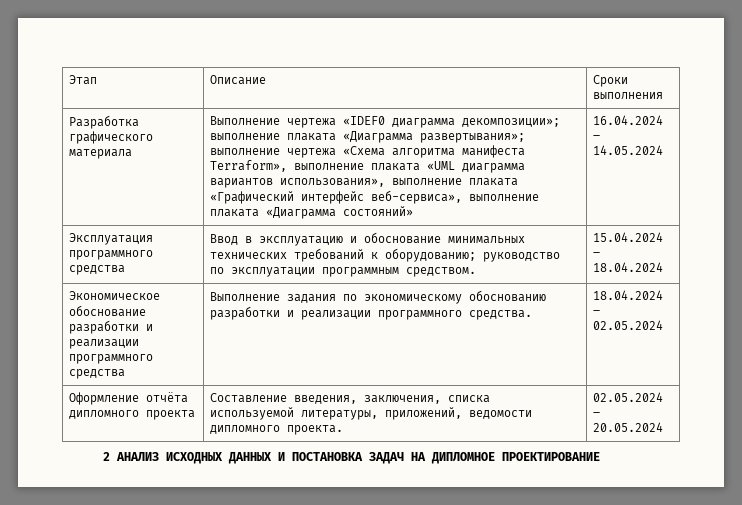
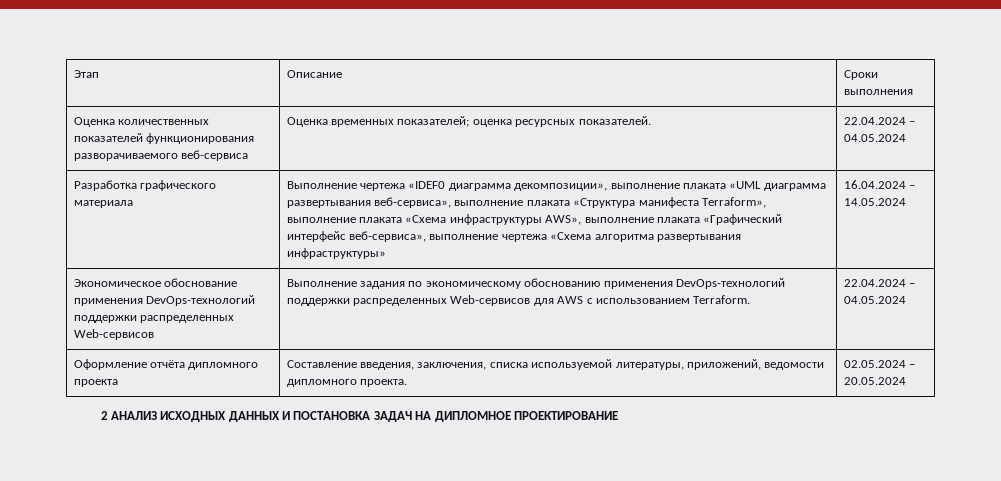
+ Оценка количественных показателей функционирования разворачиваемого веб-сервиса | Оценка временных показателей; оценка ресурсных показателей. | 22.04.2024 – 04.05.2024
- Разработка графического материала | Выполнение чертежа «IDEF0 диаграмма декомпозиции»; выполнение плаката «Диаграмма развертывания»; выполнение чертежа «Схема алгоритма манифеста Terraform», выполнение плаката «UML диаграмма вариантов использования», выполнение плаката «Графический интерфейс веб-сервиса», выполнение плаката «Диаграмма состояний» | 16.04.2024 – 14.05.2024
- Эксплуатация программного средства | Ввод в эксплуатацию и обоснование минимальных технических требований к оборудованию; руководство по эксплуатации программным средством. | 15.04.2024 – 18.04.2024
- Экономическое обоснование разработки и реализации программного средства | Выполнение задания по экономическому обоснованию разработки и реализации программного средства. | 18.04.2024 – 02.05.2024
+ Разработка графического материала | Выполнение чертежа «IDEF0 диаграмма декомпозиции», выполнение плаката «UML диаграмма развертывания веб-сервиса», выполнение плаката «Структура манифеста Terraform», выполнение плаката «Схема инфраструктуры AWS», выполнение плаката «Графический интерфейс веб-сервиса», выполнение чертежа «Схема алгоритма развертывания инфраструктуры» | 16.04.2024 – 14.05.2024
+ Экономическое обоснование применения DevOps-технологий поддержки распределенных Web-сервисов | Выполнение задания по экономическому обоснованию применения DevOps-технологий поддержки распределенных Web-сервисов для AWS с использованием Terraform. | 22.04.2024 – 04.05.2024

